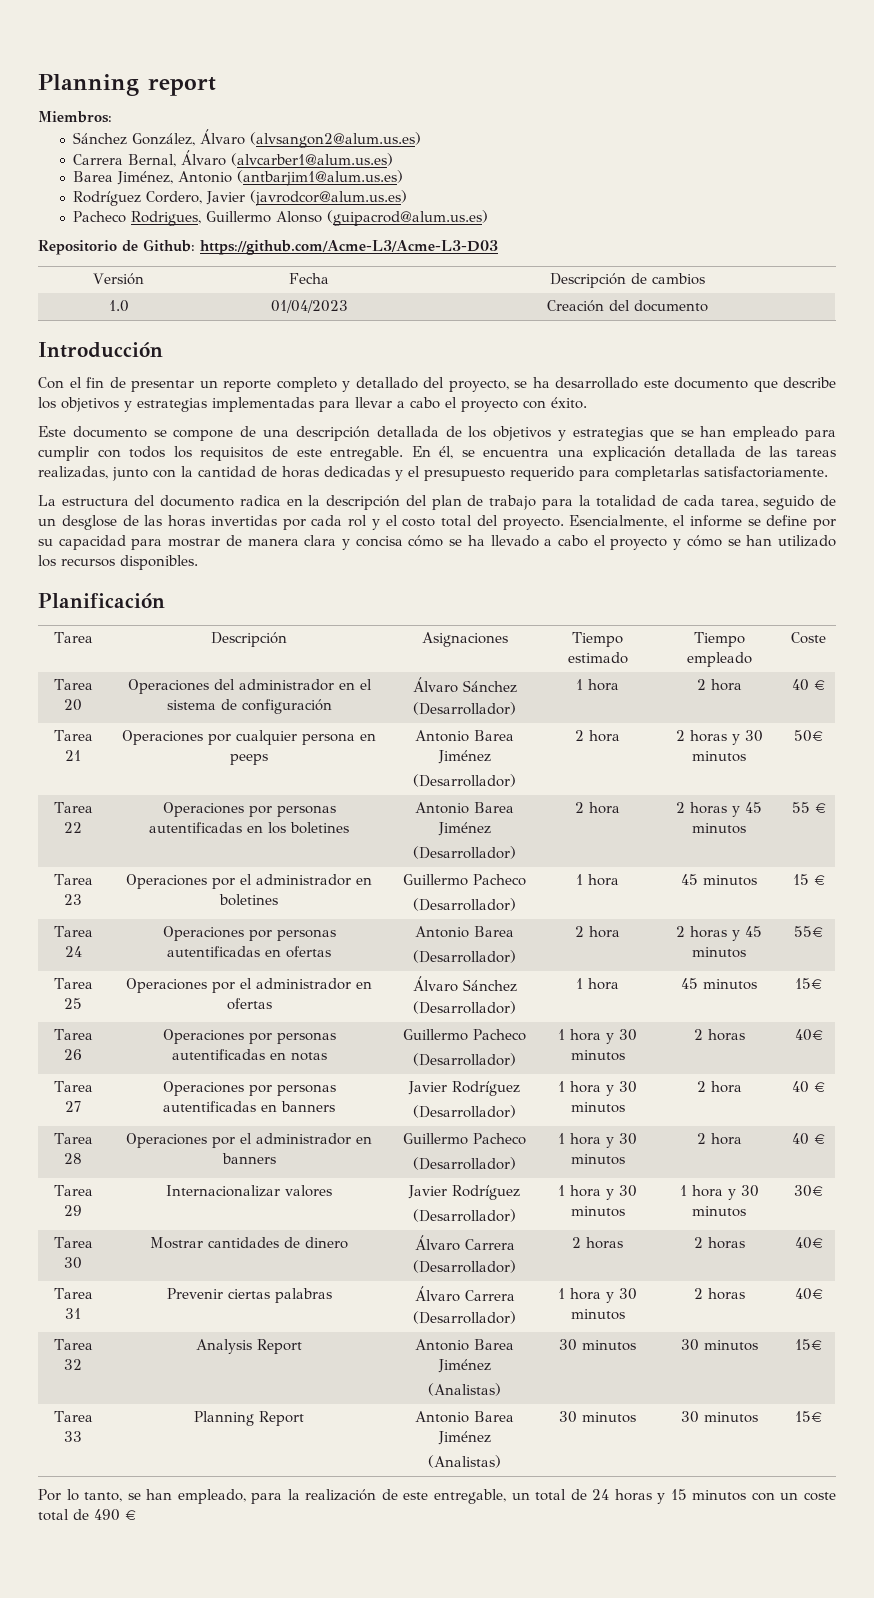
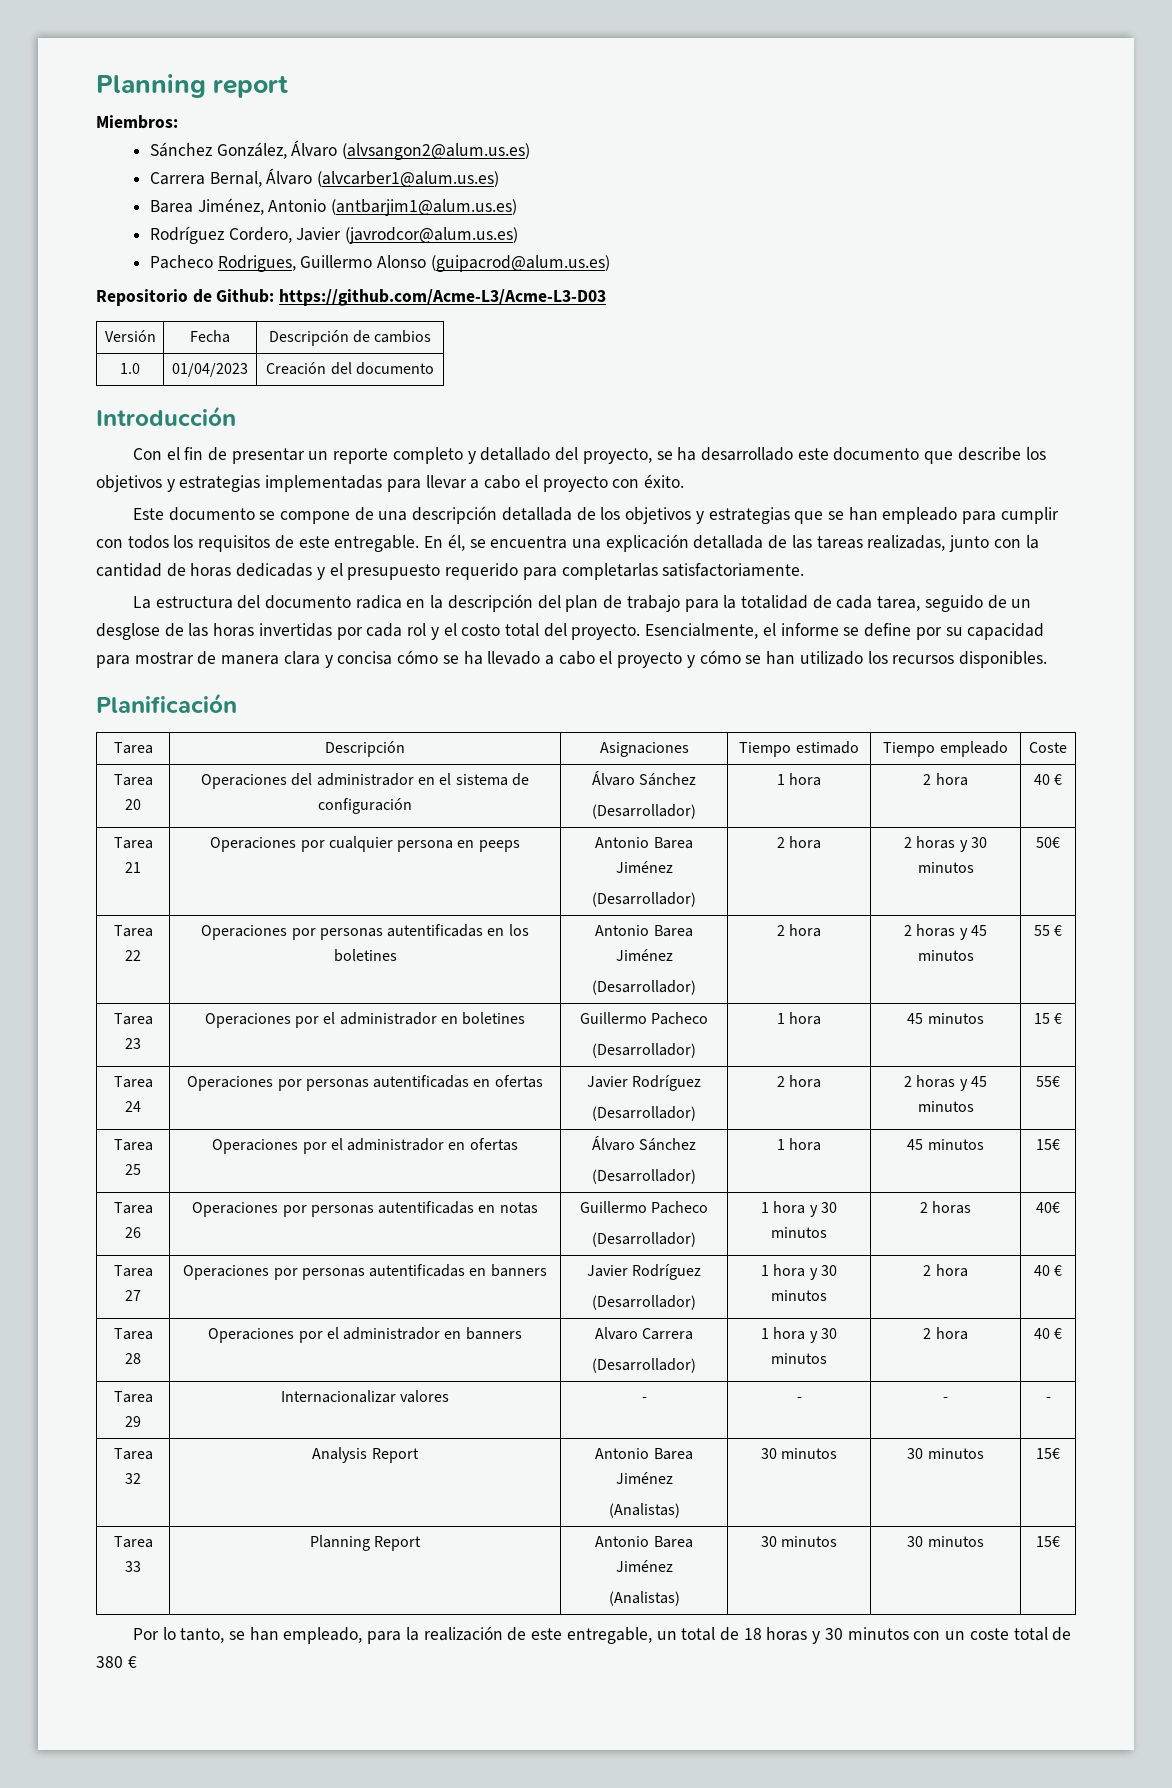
- Tarea 24 | Operaciones por personas autentificadas en ofertas | Antonio Barea
+ Tarea 24 | Operaciones por personas autentificadas en ofertas | Javier Rodríguez
- Tarea 28 | Operaciones por el administrador en banners | Guillermo Pacheco
+ Tarea 28 | Operaciones por el administrador en banners | Alvaro Carrera
- Tarea 29 | Internacionalizar valores | Javier Rodríguez
- (Desarrollador) | 1 hora y 30 minutos | 1 hora y 30 minutos | 30€
- Tarea 30 | Mostrar cantidades de dinero | Álvaro Carrera
- (Desarrollador) | 2 horas | 2 horas | 40€
- Tarea 31 | Prevenir ciertas palabras | Álvaro Carrera
- (Desarrollador) | 1 hora y 30 minutos | 2 horas | 40€
+ Tarea 29 | Internacionalizar valores | - | - | - | -
- Por lo tanto, se han empleado, para la realización de este entregable, un total de 24 horas y 15 minutos con un coste total de 490 €
+ Por lo tanto, se han empleado, para la realización de este entregable, un total de 18 horas y 30 minutos con un coste total de 380 €

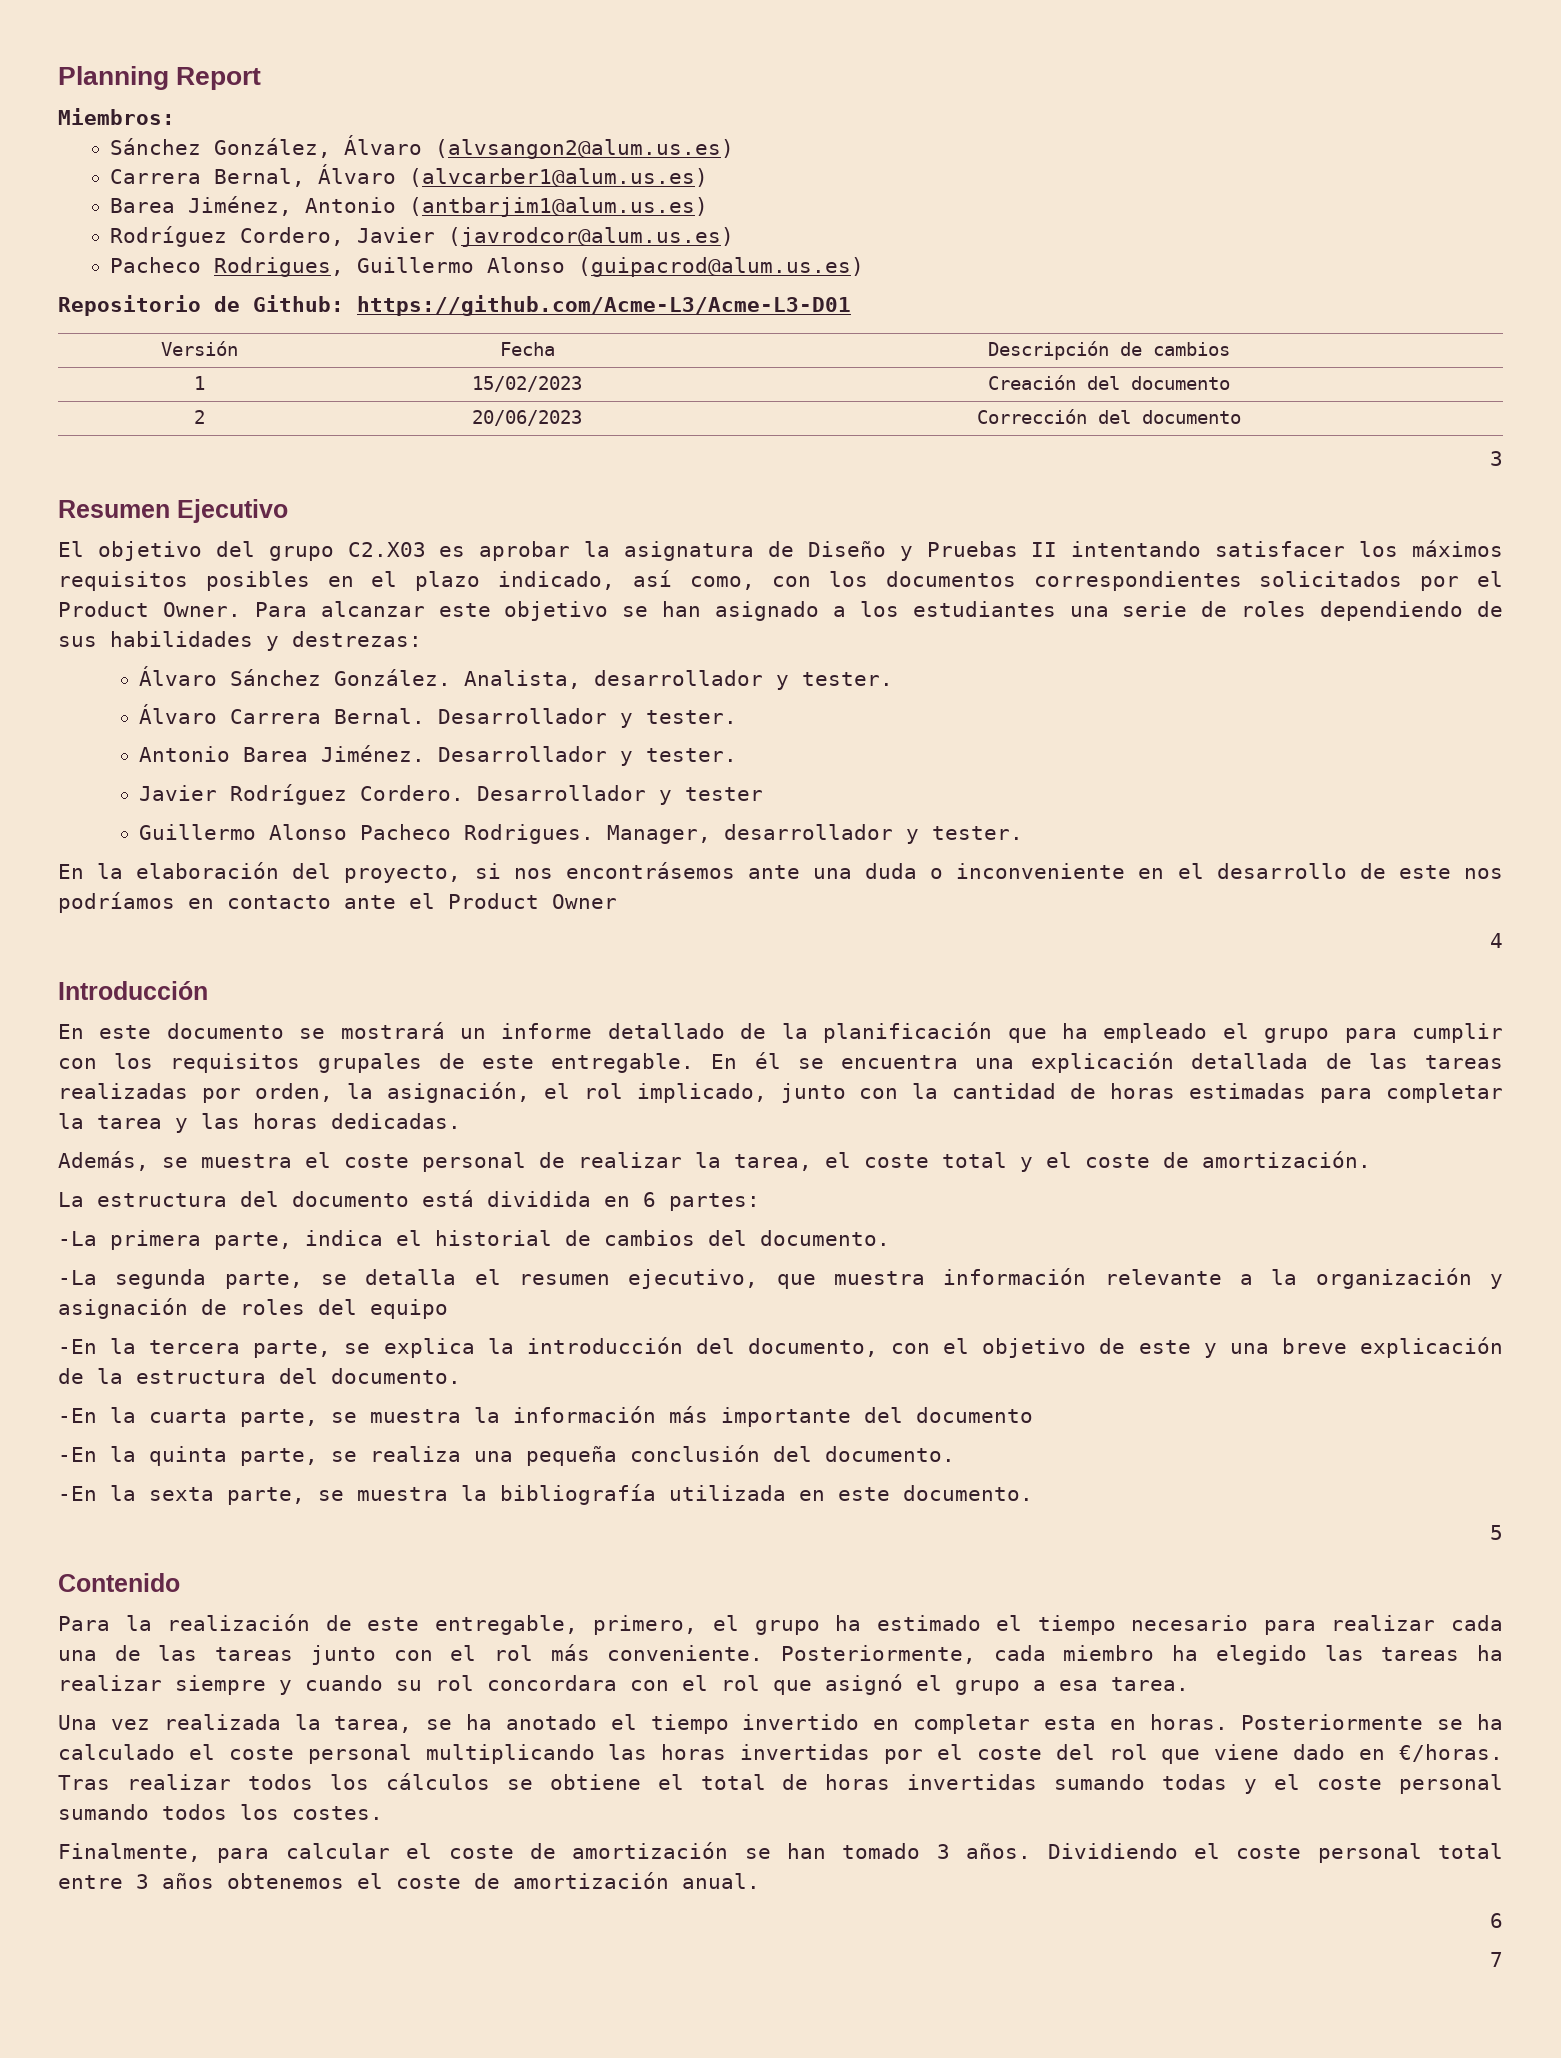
- Planning report
+ Planning Report
- Repositorio de Github: https://github.com/Acme-L3/Acme-L3-D03
+ Repositorio de Github: https://github.com/Acme-L3/Acme-L3-D01
- 1.0 | 01/04/2023 | Creación del documento
+ 1 | 15/02/2023 | Creación del documento
+ 2 | 20/06/2023 | Corrección del documento
+ 3
+ Resumen Ejecutivo
+ El objetivo del grupo C2.X03 es aprobar la asignatura de Diseño y Pruebas II intentando satisfacer los máximos requisitos posibles en el plazo indicado, así como, con los documentos correspondientes solicitados por el Product Owner. Para alcanzar este objetivo se han asignado a los estudiantes una serie de roles dependiendo de sus habilidades y destrezas:
+ Álvaro Sánchez González. Analista, desarrollador y tester.
+ Álvaro Carrera Bernal. Desarrollador y tester.
+ Antonio Barea Jiménez. Desarrollador y tester.
+ Javier Rodríguez Cordero. Desarrollador y tester
+ Guillermo Alonso Pacheco Rodrigues. Manager, desarrollador y tester.
+ En la elaboración del proyecto, si nos encontrásemos ante una duda o inconveniente en el desarrollo de este nos podríamos en contacto ante el Product Owner
+ 4
  Introducción
- Con el fin de presentar un reporte completo y detallado del proyecto, se ha desarrollado este documento que describe los objetivos y estrategias implementadas para llevar a cabo el proyecto con éxito.
- Este documento se compone de una descripción detallada de los objetivos y estrategias que se han empleado para cumplir con todos los requisitos de este entregable.
+ En este documento se mostrará un informe detallado de la planificación que ha empleado el grupo para cumplir con los requisitos grupales de este entregable.
- En él, se encuentra una explicación detallada de las tareas realizadas, junto con la cantidad de horas dedicadas y el presupuesto requerido para completarlas satisfactoriamente.
- La estructura del documento radica en la descripción del plan de trabajo para la totalidad de cada tarea, seguido de un desglose de las horas invertidas por cada rol y el costo total del proyecto. Esencialmente, el informe se define por su capacidad para mostrar de manera clara y concisa cómo se ha llevado a cabo el proyecto y cómo se han utilizado los recursos disponibles.
- Planificación
- Tarea | Descripción | Asignaciones | Tiempo estimado | Tiempo empleado | Coste
- Tarea 20 | Operaciones del administrador en el sistema de configuración | Álvaro Sánchez
- (Desarrollador) | 1 hora | 2 hora | 40 €
- Tarea 21 | Operaciones por cualquier persona en peeps | Antonio Barea Jiménez
- (Desarrollador) | 2 hora | 2 horas y 30 minutos | 50€
- Tarea 22 | Operaciones por personas autentificadas en los boletines | Antonio Barea Jiménez
- (Desarrollador) | 2 hora | 2 horas y 45 minutos | 55 €
- Tarea 23 | Operaciones por el administrador en boletines | Guillermo Pacheco
- (Desarrollador) | 1 hora | 45 minutos | 15 €
- Tarea 24 | Operaciones por personas autentificadas en ofertas | Javier Rodríguez
- (Desarrollador) | 2 hora | 2 horas y 45 minutos | 55€
- Tarea 25 | Operaciones por el administrador en ofertas | Álvaro Sánchez
- (Desarrollador) | 1 hora | 45 minutos | 15€
- Tarea 26 | Operaciones por personas autentificadas en notas | Guillermo Pacheco
- (Desarrollador) | 1 hora y 30 minutos | 2 horas | 40€
- Tarea 27 | Operaciones por personas autentificadas en banners | Javier Rodríguez
- (Desarrollador) | 1 hora y 30 minutos | 2 hora | 40 €
- Tarea 28 | Operaciones por el administrador en banners | Alvaro Carrera
- (Desarrollador) | 1 hora y 30 minutos | 2 hora | 40 €
- Tarea 29 | Internacionalizar valores | - | - | - | -
- Tarea 32 | Analysis Report | Antonio Barea Jiménez
- (Analistas) | 30 minutos | 30 minutos | 15€
- Tarea 33 | Planning Report | Antonio Barea Jiménez
- (Analistas) | 30 minutos | 30 minutos | 15€
- Por lo tanto, se han empleado, para la realización de este entregable, un total de 18 horas y 30 minutos con un coste total de 380 €
+ En él se encuentra una explicación detallada de las tareas realizadas por orden, la asignación, el rol implicado, junto con la cantidad de horas estimadas para completar la tarea y las horas dedicadas.
+ Además, se muestra el coste personal de realizar la tarea, el coste total y el coste de amortización.
+ La estructura del documento está dividida en 6 partes:
+ -La primera parte, indica el historial de cambios del documento.
+ -La segunda parte, se detalla el resumen ejecutivo, que muestra información relevante a la organización y asignación de roles del equipo
+ -En la tercera parte, se explica la introducción del documento, con el objetivo de este y una breve explicación de la estructura del documento.
+ -En la cuarta parte, se muestra la información más importante del documento
+ -En la quinta parte, se realiza una pequeña conclusión del documento.
+ -En la sexta parte, se muestra la bibliografía utilizada en este documento.
+ 5
+ Contenido
+ Para la realización de este entregable, primero, el grupo ha estimado el tiempo necesario para realizar cada una de las tareas junto con el rol más conveniente. Posteriormente, cada miembro ha elegido las tareas ha realizar siempre y cuando su rol concordara con el rol que asignó el grupo a esa tarea.
+ Una vez realizada la tarea, se ha anotado el tiempo invertido en completar esta en horas. Posteriormente se ha calculado el coste personal multiplicando las horas invertidas por el coste del rol que viene dado en €/horas. Tras realizar todos los cálculos se obtiene el total de horas invertidas sumando todas y el coste personal sumando todos los costes.
+ Finalmente, para calcular el coste de amortización se han tomado 3 años. Dividiendo el coste personal total entre 3 años obtenemos el coste de amortización anual.
+ 6
+ 7

